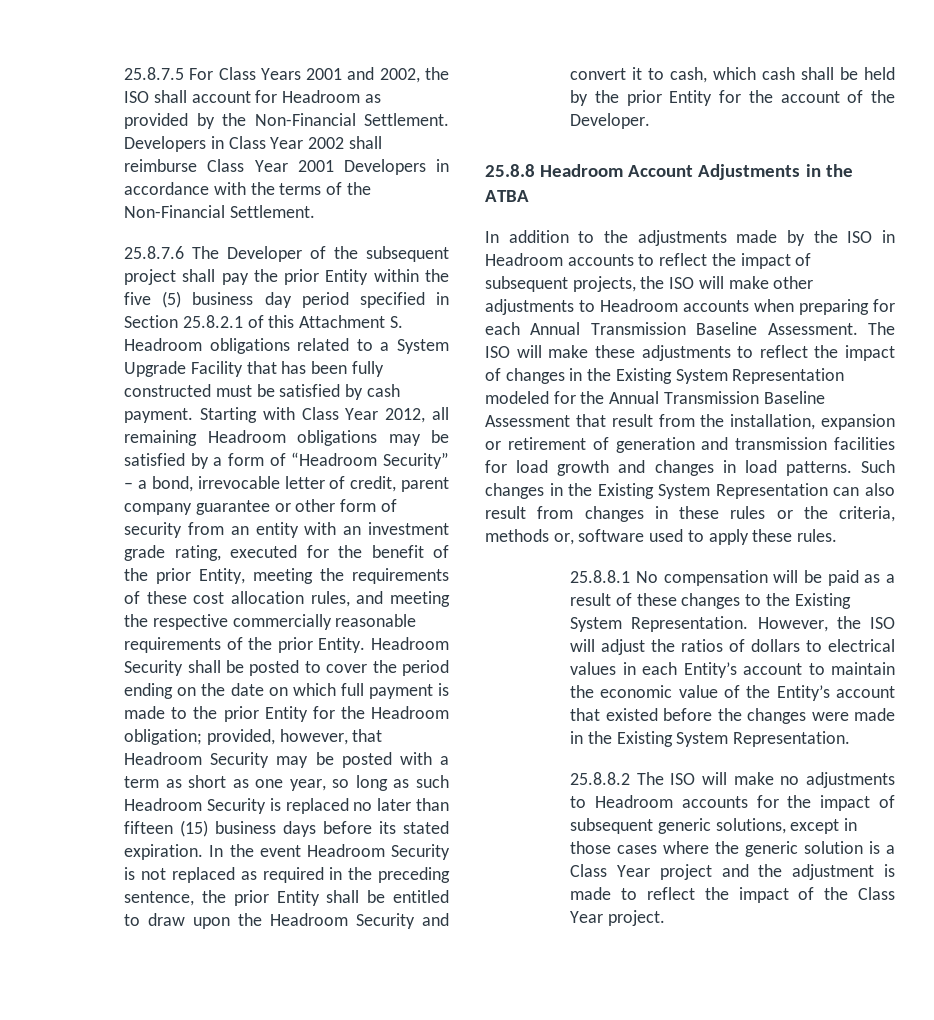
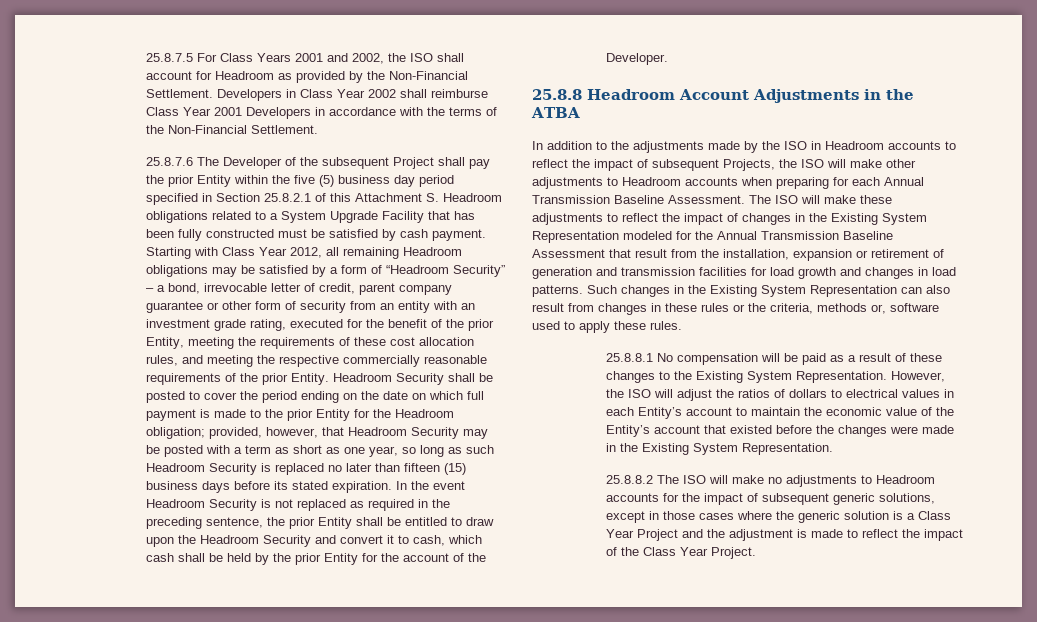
- 25.8.7.6 The Developer of the subsequent project shall pay the prior Entity within the five (5) business day period specified in Section 25.8.2.1 of this Attachment S. Headroom obligations related to a System Upgrade Facility that has been fully constructed must be satisfied by cash payment.
+ 25.8.7.6 The Developer of the subsequent Project shall pay the prior Entity within the five (5) business day period specified in Section 25.8.2.1 of this Attachment S. Headroom obligations related to a System Upgrade Facility that has been fully constructed must be satisfied by cash payment.
- In addition to the adjustments made by the ISO in Headroom accounts to reflect the impact of subsequent projects, the ISO will make other adjustments to Headroom accounts when preparing for each Annual Transmission Baseline Assessment.
+ In addition to the adjustments made by the ISO in Headroom accounts to reflect the impact of subsequent Projects, the ISO will make other adjustments to Headroom accounts when preparing for each Annual Transmission Baseline Assessment.
- 25.8.8.2 The ISO will make no adjustments to Headroom accounts for the impact of subsequent generic solutions, except in those cases where the generic solution is a Class Year project and the adjustment is made to reflect the impact of the Class Year project.
+ 25.8.8.2 The ISO will make no adjustments to Headroom accounts for the impact of subsequent generic solutions, except in those cases where the generic solution is a Class Year Project and the adjustment is made to reflect the impact of the Class Year Project.

